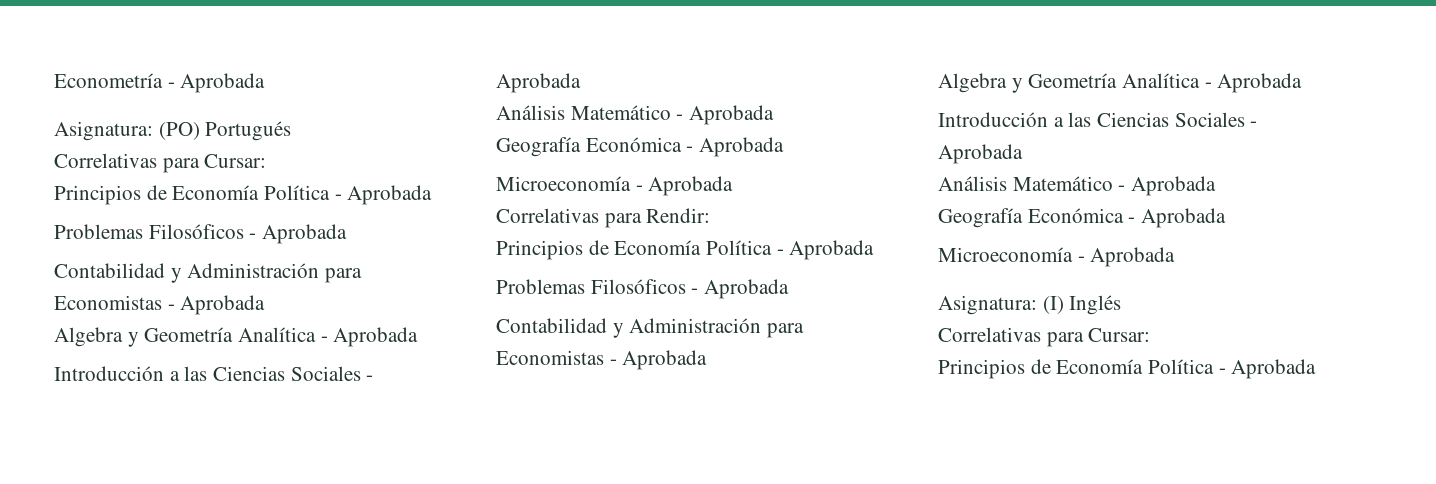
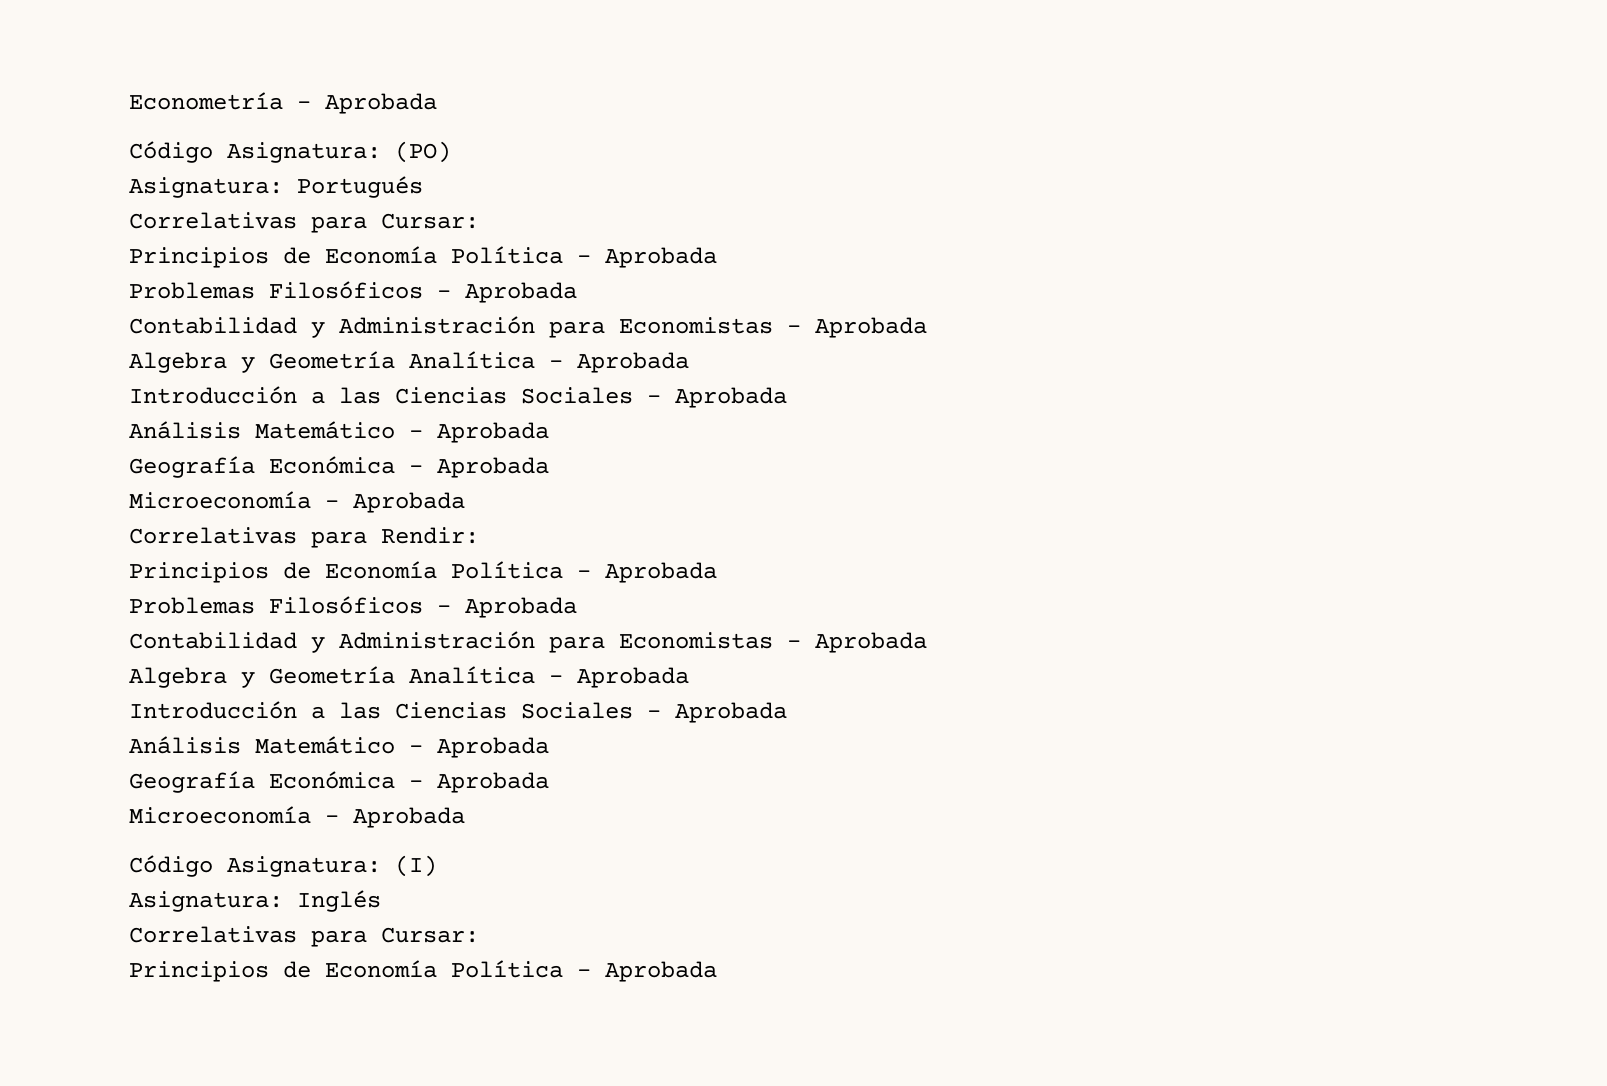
- Asignatura: (PO) Portugués
+ Código Asignatura: (PO)
+ Asignatura: Portugués
- Asignatura: (I) Inglés
+ Código Asignatura: (I)
+ Asignatura: Inglés

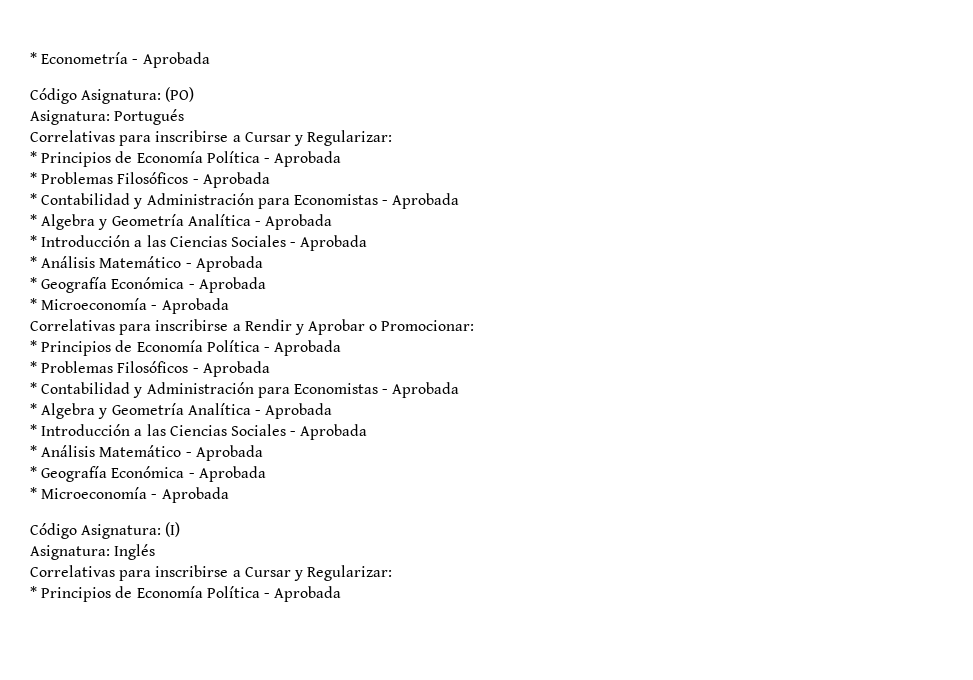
- Econometría - Aprobada
+ * Econometría - Aprobada
  Asignatura: Portugués
- Correlativas para Cursar:
- Principios de Economía Política - Aprobada
- Problemas Filosóficos - Aprobada
- Contabilidad y Administración para Economistas - Aprobada
- Algebra y Geometría Analítica - Aprobada
- Introducción a las Ciencias Sociales - Aprobada
- Análisis Matemático - Aprobada
- Geografía Económica - Aprobada
- Microeconomía - Aprobada
+ Correlativas para inscribirse a Cursar y Regularizar:
+ * Principios de Economía Política - Aprobada
+ * Problemas Filosóficos - Aprobada
+ * Contabilidad y Administración para Economistas - Aprobada
+ * Algebra y Geometría Analítica - Aprobada
+ * Introducción a las Ciencias Sociales - Aprobada
+ * Análisis Matemático - Aprobada
+ * Geografía Económica - Aprobada
+ * Microeconomía - Aprobada
- Correlativas para Rendir:
- Principios de Economía Política - Aprobada
- Problemas Filosóficos - Aprobada
- Contabilidad y Administración para Economistas - Aprobada
- Algebra y Geometría Analítica - Aprobada
- Introducción a las Ciencias Sociales - Aprobada
- Análisis Matemático - Aprobada
- Geografía Económica - Aprobada
- Microeconomía - Aprobada
+ Correlativas para inscribirse a Rendir y Aprobar o Promocionar:
+ * Principios de Economía Política - Aprobada
+ * Problemas Filosóficos - Aprobada
+ * Contabilidad y Administración para Economistas - Aprobada
+ * Algebra y Geometría Analítica - Aprobada
+ * Introducción a las Ciencias Sociales - Aprobada
+ * Análisis Matemático - Aprobada
+ * Geografía Económica - Aprobada
+ * Microeconomía - Aprobada
  Asignatura: Inglés
- Correlativas para Cursar:
- Principios de Economía Política - Aprobada
+ Correlativas para inscribirse a Cursar y Regularizar:
+ * Principios de Economía Política - Aprobada

